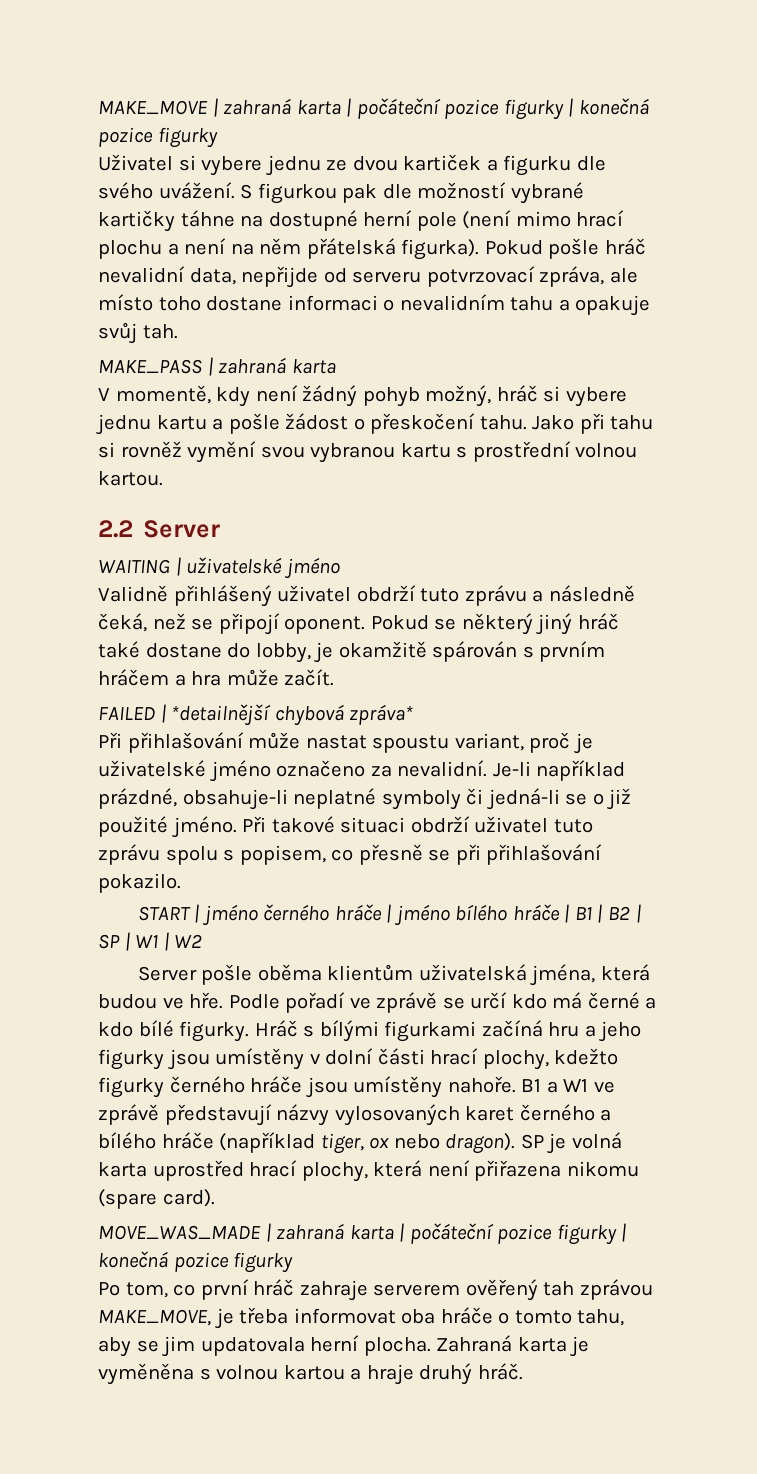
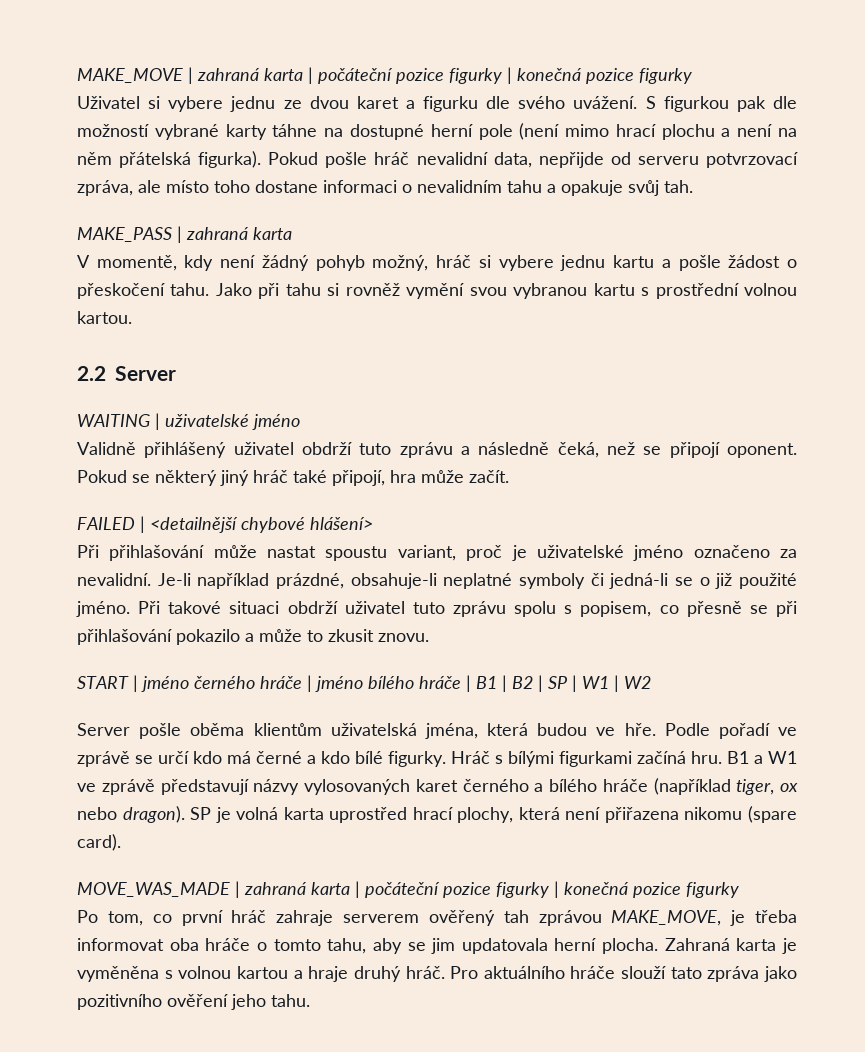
- Uživatel si vybere jednu ze dvou kartiček a figurku dle svého uvážení.
+ Uživatel si vybere jednu ze dvou karet a figurku dle svého uvážení.
- S figurkou pak dle možností vybrané kartičky táhne na dostupné herní pole (není mimo hrací plochu a není na něm přátelská figurka).
+ S figurkou pak dle možností vybrané karty táhne na dostupné herní pole (není mimo hrací plochu a není na něm přátelská figurka).
- Pokud se některý jiný hráč také dostane do lobby, je okamžitě spárován s prvním hráčem a hra může začít.
+ Pokud se některý jiný hráč také připojí, hra může začít.
- FAILED | *detailnější chybová zpráva*
+ FAILED | <detailnější chybové hlášení>
- Při takové situaci obdrží uživatel tuto zprávu spolu s popisem, co přesně se při přihlašování pokazilo.
+ Při takové situaci obdrží uživatel tuto zprávu spolu s popisem, co přesně se při přihlašování pokazilo a může to zkusit znovu.
- Hráč s bílými figurkami začíná hru a jeho figurky jsou umístěny v dolní části hrací plochy, kdežto figurky černého hráče jsou umístěny nahoře.
+ Hráč s bílými figurkami začíná hru.
+ Pro aktuálního hráče slouží tato zpráva jako pozitivního ověření jeho tahu.

